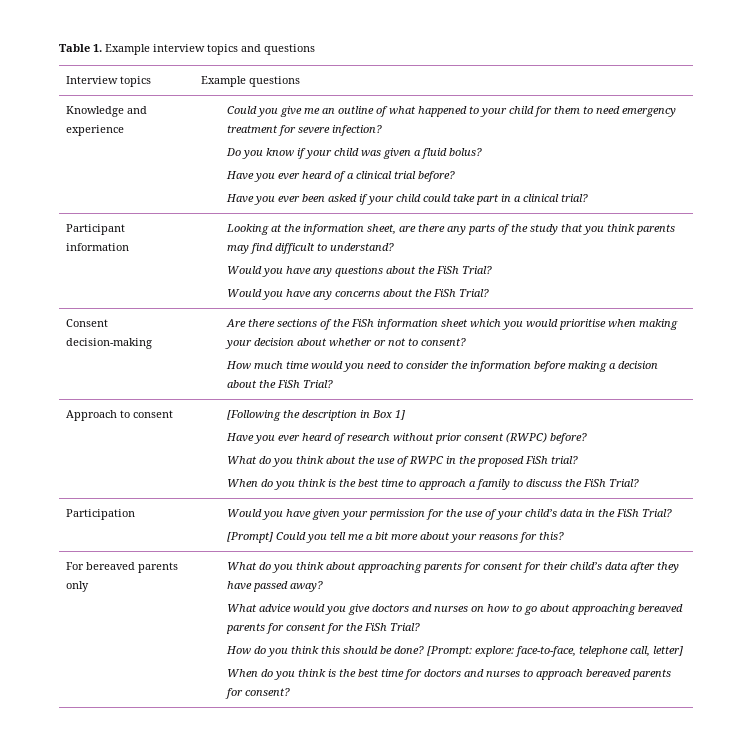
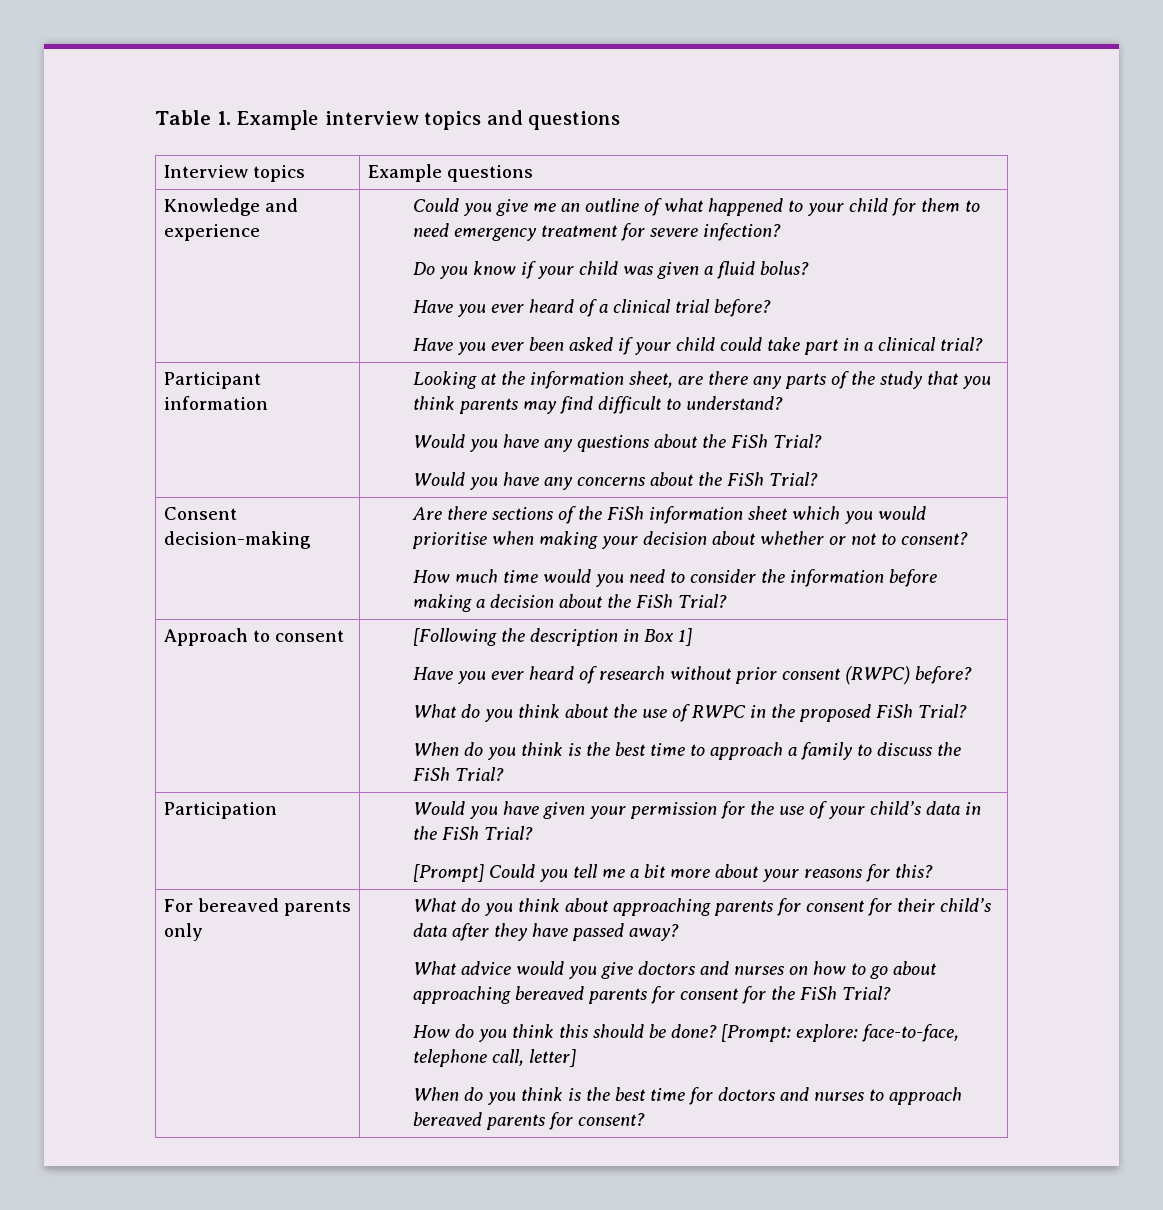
- What do you think about the use of RWPC in the proposed FiSh trial?
+ What do you think about the use of RWPC in the proposed FiSh Trial?

